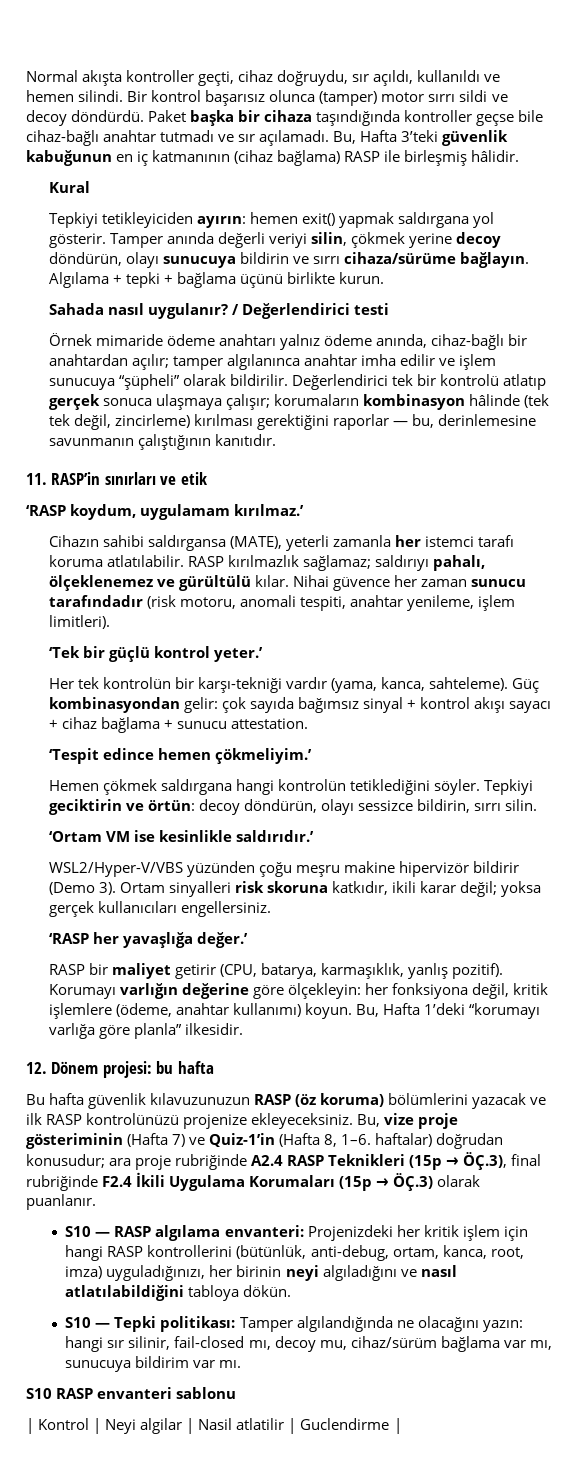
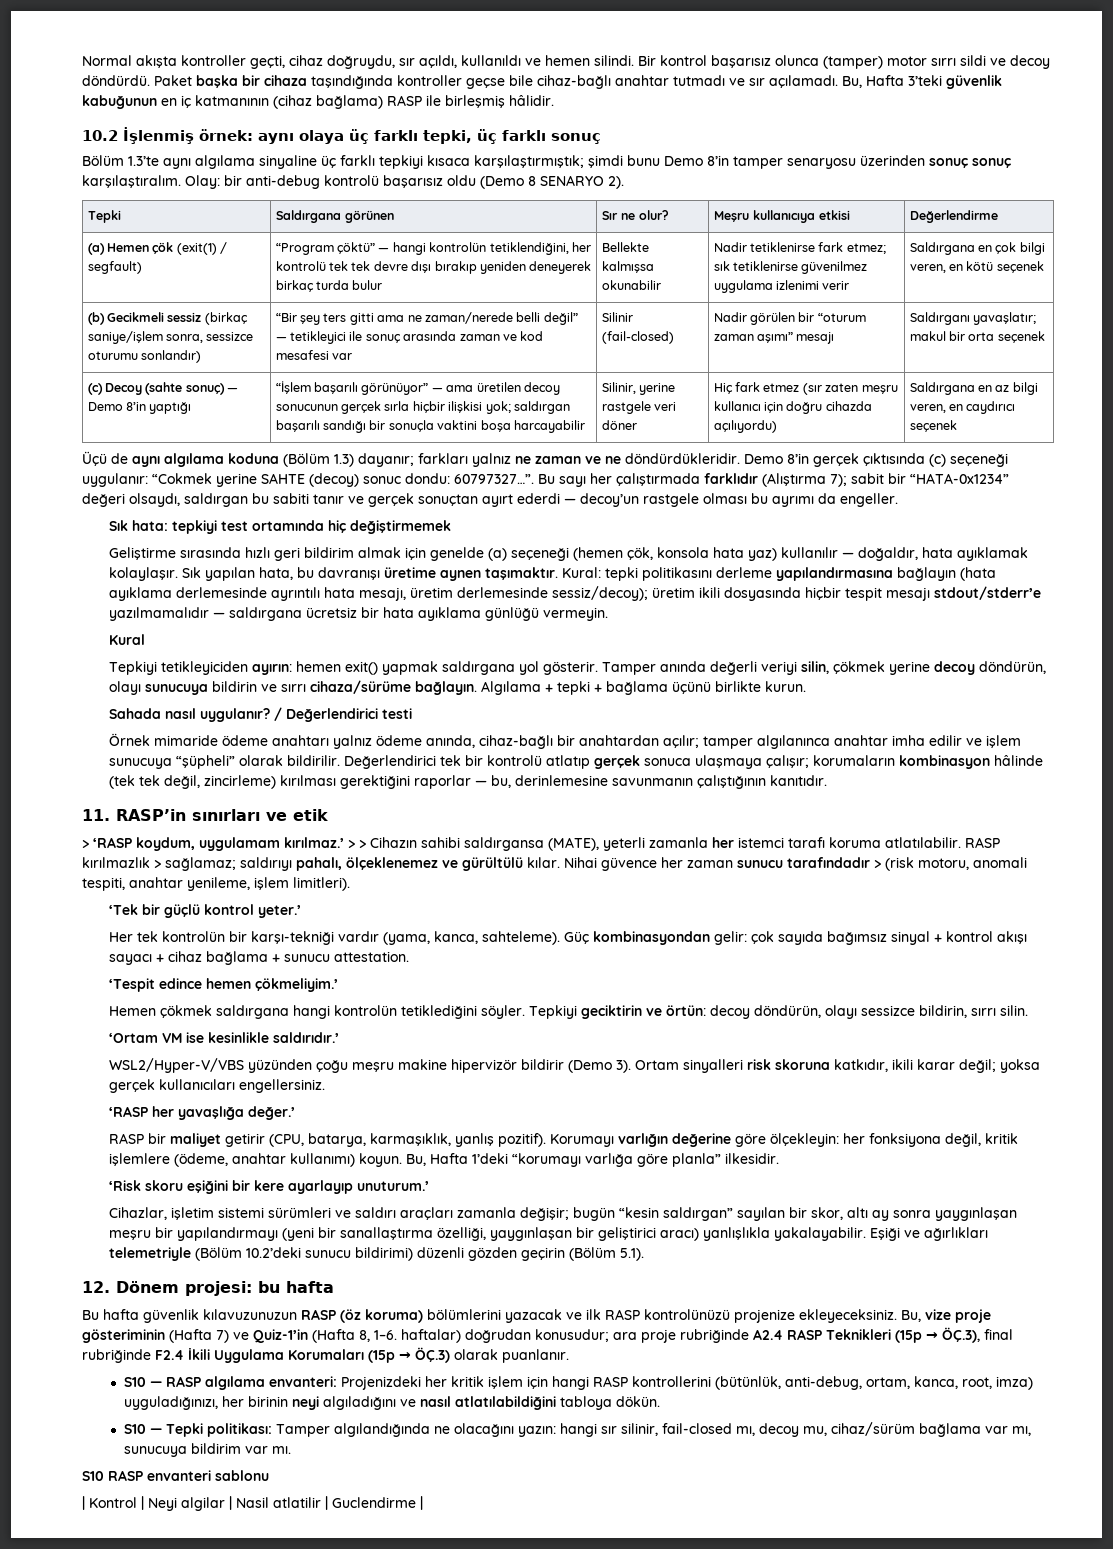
+ 10.2 İşlenmiş örnek: aynı olaya üç farklı tepki, üç farklı sonuç
+ Bölüm 1.3’te aynı algılama sinyaline üç farklı tepkiyi kısaca karşılaştırmıştık; şimdi bunu Demo 8’in tamper senaryosu üzerinden sonuç sonuç karşılaştıralım. Olay: bir anti-debug kontrolü başarısız oldu (Demo 8 SENARYO 2).
+ Tepki | Saldırgana görünen | Sır ne olur? | Meşru kullanıcıya etkisi | Değerlendirme
+ (a) Hemen çök (exit(1) / segfault) | “Program çöktü” — hangi kontrolün tetiklendiğini, her kontrolü tek tek devre dışı bırakıp yeniden deneyerek birkaç turda bulur | Bellekte kalmışsa okunabilir | Nadir tetiklenirse fark etmez; sık tetiklenirse güvenilmez uygulama izlenimi verir | Saldırgana en çok bilgi veren, en kötü seçenek
+ (b) Gecikmeli sessiz (birkaç saniye/işlem sonra, sessizce oturumu sonlandır) | “Bir şey ters gitti ama ne zaman/nerede belli değil” — tetikleyici ile sonuç arasında zaman ve kod mesafesi var | Silinir (fail-closed) | Nadir görülen bir “oturum zaman aşımı” mesajı | Saldırganı yavaşlatır; makul bir orta seçenek
+ (c) Decoy (sahte sonuç) — Demo 8’in yaptığı | “İşlem başarılı görünüyor” — ama üretilen decoy sonucunun gerçek sırla hiçbir ilişkisi yok; saldırgan başarılı sandığı bir sonuçla vaktini boşa harcayabilir | Silinir, yerine rastgele veri döner | Hiç fark etmez (sır zaten meşru kullanıcı için doğru cihazda açılıyordu) | Saldırgana en az bilgi veren, en caydırıcı seçenek
+ Üçü de aynı algılama koduna (Bölüm 1.3) dayanır; farkları yalnız ne zaman ve ne döndürdükleridir. Demo 8’in gerçek çıktısında (c) seçeneği uygulanır: “Cokmek yerine SAHTE (decoy) sonuc dondu: 60797327…”. Bu sayı her çalıştırmada farklıdır (Alıştırma 7); sabit bir “HATA-0x1234” değeri olsaydı, saldırgan bu sabiti tanır ve gerçek sonuçtan ayırt ederdi — decoy’un rastgele olması bu ayrımı da engeller.
+ Sık hata: tepkiyi test ortamında hiç değiştirmemek
+ Geliştirme sırasında hızlı geri bildirim almak için genelde (a) seçeneği (hemen çök, konsola hata yaz) kullanılır — doğaldır, hata ayıklamak kolaylaşır. Sık yapılan hata, bu davranışı üretime aynen taşımaktır. Kural: tepki politikasını derleme yapılandırmasına bağlayın (hata ayıklama derlemesinde ayrıntılı hata mesajı, üretim derlemesinde sessiz/decoy); üretim ikili dosyasında hiçbir tespit mesajı stdout/stderr’e yazılmamalıdır — saldırgana ücretsiz bir hata ayıklama günlüğü vermeyin.
- ‘RASP koydum, uygulamam kırılmaz.’
- Cihazın sahibi saldırgansa (MATE), yeterli zamanla her istemci tarafı koruma atlatılabilir.
+ > ‘RASP koydum, uygulamam kırılmaz.’ > > Cihazın sahibi saldırgansa (MATE), yeterli zamanla her istemci tarafı koruma atlatılabilir.
- RASP kırılmazlık sağlamaz; saldırıyı pahalı, ölçeklenemez ve gürültülü kılar.
+ RASP kırılmazlık > sağlamaz; saldırıyı pahalı, ölçeklenemez ve gürültülü kılar.
- Nihai güvence her zaman sunucu tarafındadır (risk motoru, anomali tespiti, anahtar yenileme, işlem limitleri).
+ Nihai güvence her zaman sunucu tarafındadır > (risk motoru, anomali tespiti, anahtar yenileme, işlem limitleri).
+ ‘Risk skoru eşiğini bir kere ayarlayıp unuturum.’
+ Cihazlar, işletim sistemi sürümleri ve saldırı araçları zamanla değişir; bugün “kesin saldırgan” sayılan bir skor, altı ay sonra yaygınlaşan meşru bir yapılandırmayı (yeni bir sanallaştırma özelliği, yaygınlaşan bir geliştirici aracı) yanlışlıkla yakalayabilir. Eşiği ve ağırlıkları telemetriyle (Bölüm 10.2’deki sunucu bildirimi) düzenli gözden geçirin (Bölüm 5.1).

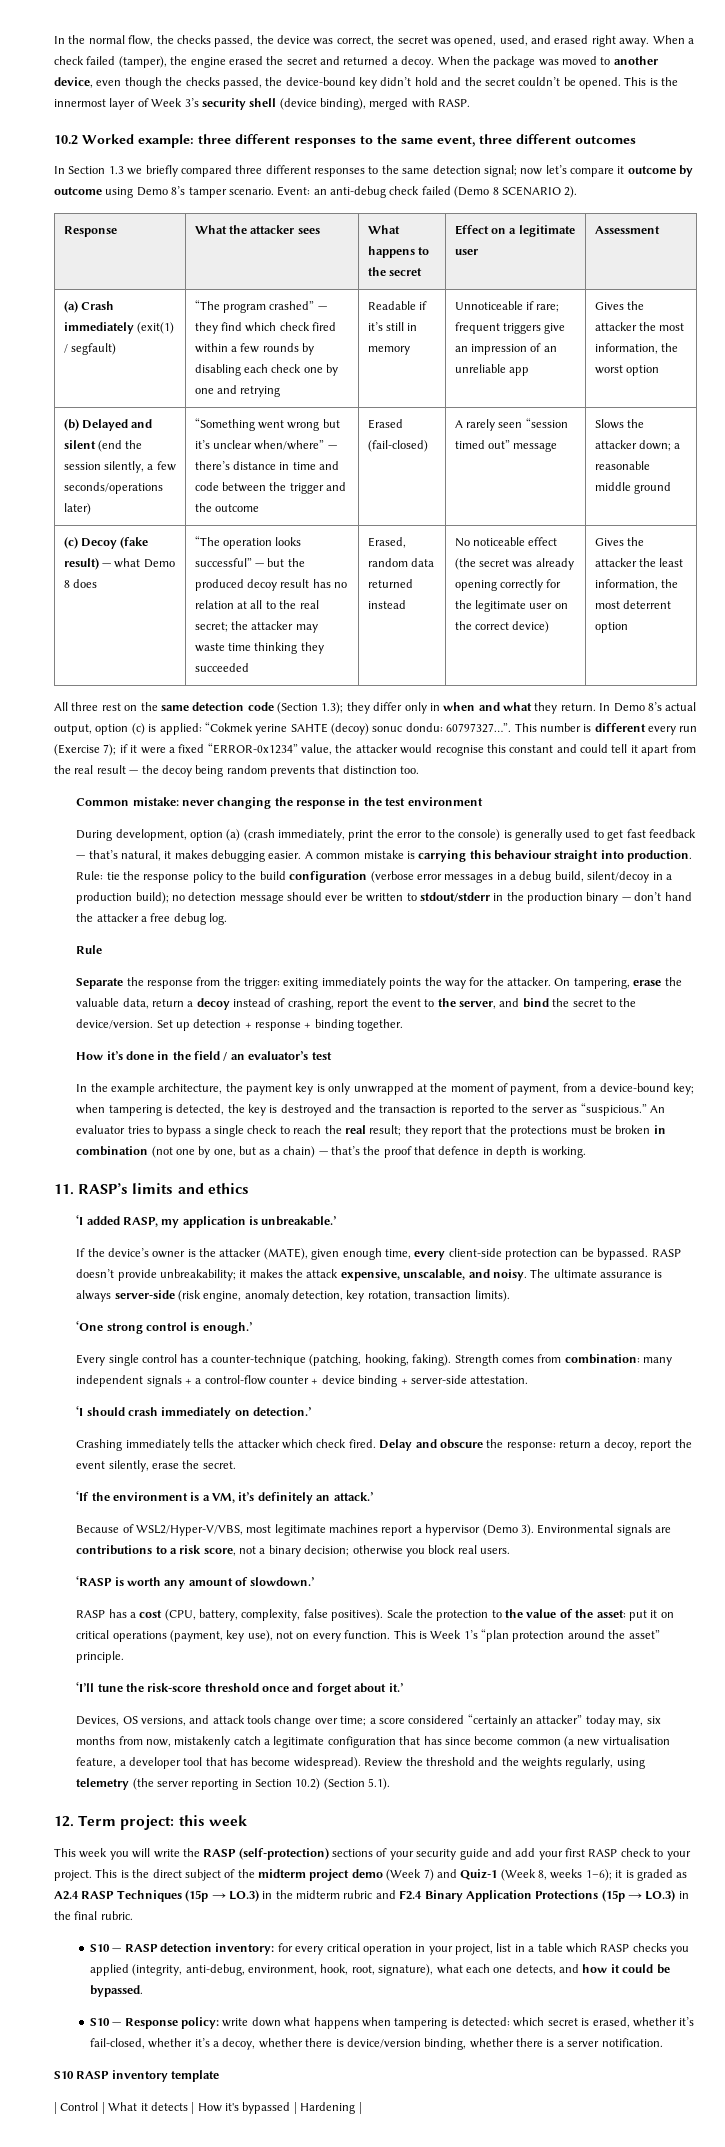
- Normal akışta kontroller geçti, cihaz doğruydu, sır açıldı, kullanıldı ve hemen silindi. Bir kontrol başarısız olunca (tamper) motor sırrı sildi ve decoy döndürdü. Paket başka bir cihaza taşındığında kontroller geçse bile cihaz-bağlı anahtar tutmadı ve sır açılamadı. Bu, Hafta 3’teki güvenlik kabuğunun en iç katmanının (cihaz bağlama) RASP ile birleşmiş hâlidir.
- 10.2 İşlenmiş örnek: aynı olaya üç farklı tepki, üç farklı sonuç
- Bölüm 1.3’te aynı algılama sinyaline üç farklı tepkiyi kısaca karşılaştırmıştık; şimdi bunu Demo 8’in tamper senaryosu üzerinden sonuç sonuç karşılaştıralım. Olay: bir anti-debug kontrolü başarısız oldu (Demo 8 SENARYO 2).
+ In the normal flow, the checks passed, the device was correct, the secret was opened, used, and erased right away. When a check failed (tamper), the engine erased the secret and returned a decoy. When the package was moved to another device, even though the checks passed, the device-bound key didn’t hold and the secret couldn’t be opened. This is the innermost layer of Week 3’s security shell (device binding), merged with RASP.
+ 10.2 Worked example: three different responses to the same event, three different outcomes
+ In Section 1.3 we briefly compared three different responses to the same detection signal; now let’s compare it outcome by outcome using Demo 8’s tamper scenario. Event: an anti-debug check failed (Demo 8 SCENARIO 2).
- Tepki | Saldırgana görünen | Sır ne olur? | Meşru kullanıcıya etkisi | Değerlendirme
- (a) Hemen çök (exit(1) / segfault)
+ Response | What the attacker sees | What happens to the secret | Effect on a legitimate user | Assessment
+ (a) Crash immediately (exit(1) / segfault)
- “Program çöktü” — hangi kontrolün tetiklendiğini, her kontrolü tek tek devre dışı bırakıp yeniden deneyerek birkaç turda bulur | Bellekte kalmışsa okunabilir | Nadir tetiklenirse fark etmez; sık tetiklenirse güvenilmez uygulama izlenimi verir | Saldırgana en çok bilgi veren, en kötü seçenek
- (b) Gecikmeli sessiz (birkaç saniye/işlem sonra, sessizce oturumu sonlandır) | “Bir şey ters gitti ama ne zaman/nerede belli değil” — tetikleyici ile sonuç arasında zaman ve kod mesafesi var | Silinir (fail-closed) | Nadir görülen bir “oturum zaman aşımı” mesajı | Saldırganı yavaşlatır; makul bir orta seçenek
- (c) Decoy (sahte sonuç) — Demo 8’in yaptığı | “İşlem başarılı görünüyor” — ama üretilen decoy sonucunun gerçek sırla hiçbir ilişkisi yok; saldırgan başarılı sandığı bir sonuçla vaktini boşa harcayabilir | Silinir, yerine rastgele veri döner | Hiç fark etmez (sır zaten meşru kullanıcı için doğru cihazda açılıyordu) | Saldırgana en az bilgi veren, en caydırıcı seçenek
- Üçü de aynı algılama koduna (Bölüm 1.3) dayanır; farkları yalnız ne zaman ve ne döndürdükleridir. Demo 8’in gerçek çıktısında (c) seçeneği uygulanır: “Cokmek yerine SAHTE (decoy) sonuc dondu: 60797327…”.
+ “The program crashed” — they find which check fired within a few rounds by disabling each check one by one and retrying | Readable if it’s still in memory | Unnoticeable if rare; frequent triggers give an impression of an unreliable app | Gives the attacker the most information, the worst option
+ (b) Delayed and silent (end the session silently, a few seconds/operations later) | “Something went wrong but it’s unclear when/where” — there’s distance in time and code between the trigger and the outcome | Erased (fail-closed) | A rarely seen “session timed out” message | Slows the attacker down; a reasonable middle ground
+ (c) Decoy (fake result) — what Demo 8 does | “The operation looks successful” — but the produced decoy result has no relation at all to the real secret; the attacker may waste time thinking they succeeded | Erased, random data returned instead | No noticeable effect (the secret was already opening correctly for the legitimate user on the correct device) | Gives the attacker the least information, the most deterrent option
+ All three rest on the same detection code (Section 1.3); they differ only in when and what they return. In Demo 8’s actual output, option (c) is applied: “Cokmek yerine SAHTE (decoy) sonuc dondu: 60797327…”.
- Bu sayı her çalıştırmada farklıdır (Alıştırma 7); sabit bir “HATA-0x1234” değeri olsaydı, saldırgan bu sabiti tanır ve gerçek sonuçtan ayırt ederdi — decoy’un rastgele olması bu ayrımı da engeller.
- Sık hata: tepkiyi test ortamında hiç değiştirmemek
- Geliştirme sırasında hızlı geri bildirim almak için genelde (a) seçeneği (hemen çök, konsola hata yaz) kullanılır — doğaldır, hata ayıklamak kolaylaşır. Sık yapılan hata, bu davranışı üretime aynen taşımaktır. Kural: tepki politikasını derleme yapılandırmasına bağlayın (hata ayıklama derlemesinde ayrıntılı hata mesajı, üretim derlemesinde sessiz/decoy); üretim ikili dosyasında hiçbir tespit mesajı stdout/stderr’e yazılmamalıdır — saldırgana ücretsiz bir hata ayıklama günlüğü vermeyin.
- Kural
- Tepkiyi tetikleyiciden ayırın: hemen exit() yapmak saldırgana yol gösterir. Tamper anında değerli veriyi silin, çökmek yerine decoy döndürün, olayı sunucuya bildirin ve sırrı cihaza/sürüme bağlayın. Algılama + tepki + bağlama üçünü birlikte kurun.
- Sahada nasıl uygulanır? / Değerlendirici testi
- Örnek mimaride ödeme anahtarı yalnız ödeme anında, cihaz-bağlı bir anahtardan açılır; tamper algılanınca anahtar imha edilir ve işlem sunucuya “şüpheli” olarak bildirilir. Değerlendirici tek bir kontrolü atlatıp gerçek sonuca ulaşmaya çalışır; korumaların kombinasyon hâlinde (tek tek değil, zincirleme) kırılması gerektiğini raporlar — bu, derinlemesine savunmanın çalıştığının kanıtıdır.
- 11. RASP’in sınırları ve etik
- > ‘RASP koydum, uygulamam kırılmaz.’ > > Cihazın sahibi saldırgansa (MATE), yeterli zamanla her istemci tarafı koruma atlatılabilir. RASP kırılmazlık > sağlamaz; saldırıyı pahalı, ölçeklenemez ve gürültülü kılar. Nihai güvence her zaman sunucu tarafındadır > (risk motoru, anomali tespiti, anahtar yenileme, işlem limitleri).
- ‘Tek bir güçlü kontrol yeter.’
- Her tek kontrolün bir karşı-tekniği vardır (yama, kanca, sahteleme). Güç kombinasyondan gelir: çok sayıda bağımsız sinyal + kontrol akışı sayacı + cihaz bağlama + sunucu attestation.
- ‘Tespit edince hemen çökmeliyim.’
- Hemen çökmek saldırgana hangi kontrolün tetiklediğini söyler. Tepkiyi geciktirin ve örtün: decoy döndürün, olayı sessizce bildirin, sırrı silin.
- ‘Ortam VM ise kesinlikle saldırıdır.’
- WSL2/Hyper-V/VBS yüzünden çoğu meşru makine hipervizör bildirir (Demo 3). Ortam sinyalleri risk skoruna katkıdır, ikili karar değil; yoksa gerçek kullanıcıları engellersiniz.
- ‘RASP her yavaşlığa değer.’
- RASP bir maliyet getirir (CPU, batarya, karmaşıklık, yanlış pozitif). Korumayı varlığın değerine göre ölçekleyin: her fonksiyona değil, kritik işlemlere (ödeme, anahtar kullanımı) koyun. Bu, Hafta 1’deki “korumayı varlığa göre planla” ilkesidir.
- ‘Risk skoru eşiğini bir kere ayarlayıp unuturum.’
- Cihazlar, işletim sistemi sürümleri ve saldırı araçları zamanla değişir; bugün “kesin saldırgan” sayılan bir skor, altı ay sonra yaygınlaşan meşru bir yapılandırmayı (yeni bir sanallaştırma özelliği, yaygınlaşan bir geliştirici aracı) yanlışlıkla yakalayabilir. Eşiği ve ağırlıkları telemetriyle (Bölüm 10.2’deki sunucu bildirimi) düzenli gözden geçirin (Bölüm 5.1).
- 12. Dönem projesi: bu hafta
- Bu hafta güvenlik kılavuzunuzun RASP (öz koruma) bölümlerini yazacak ve ilk RASP kontrolünüzü projenize ekleyeceksiniz. Bu, vize proje gösteriminin (Hafta 7) ve Quiz-1’in (Hafta 8, 1–6. haftalar) doğrudan konusudur; ara proje rubriğinde A2.4 RASP Teknikleri (15p → ÖÇ.3), final rubriğinde F2.4 İkili Uygulama Korumaları (15p → ÖÇ.3) olarak puanlanır.
- S10 — RASP algılama envanteri: Projenizdeki her kritik işlem için hangi RASP kontrollerini (bütünlük, anti-debug, ortam, kanca, root, imza) uyguladığınızı, her birinin neyi algıladığını ve nasıl atlatılabildiğini tabloya dökün.
- S10 — Tepki politikası: Tamper algılandığında ne olacağını yazın: hangi sır silinir, fail-closed mı, decoy mu, cihaz/sürüm bağlama var mı, sunucuya bildirim var mı.
+ This number is different every run (Exercise 7); if it were a fixed “ERROR-0x1234” value, the attacker would recognise this constant and could tell it apart from the real result — the decoy being random prevents that distinction too.
+ Common mistake: never changing the response in the test environment
+ During development, option (a) (crash immediately, print the error to the console) is generally used to get fast feedback — that’s natural, it makes debugging easier. A common mistake is carrying this behaviour straight into production. Rule: tie the response policy to the build configuration (verbose error messages in a debug build, silent/decoy in a production build); no detection message should ever be written to stdout/stderr in the production binary — don’t hand the attacker a free debug log.
+ Rule
+ Separate the response from the trigger: exiting immediately points the way for the attacker. On tampering, erase the valuable data, return a decoy instead of crashing, report the event to the server, and bind the secret to the device/version. Set up detection + response + binding together.
+ How it’s done in the field / an evaluator’s test
+ In the example architecture, the payment key is only unwrapped at the moment of payment, from a device-bound key; when tampering is detected, the key is destroyed and the transaction is reported to the server as “suspicious.” An evaluator tries to bypass a single check to reach the real result; they report that the protections must be broken in combination (not one by one, but as a chain) — that’s the proof that defence in depth is working.
+ 11. RASP’s limits and ethics
+ ‘I added RASP, my application is unbreakable.’
+ If the device’s owner is the attacker (MATE), given enough time, every client-side protection can be bypassed. RASP doesn’t provide unbreakability; it makes the attack expensive, unscalable, and noisy. The ultimate assurance is always server-side (risk engine, anomaly detection, key rotation, transaction limits).
+ ‘One strong control is enough.’
+ Every single control has a counter-technique (patching, hooking, faking). Strength comes from combination: many independent signals + a control-flow counter + device binding + server-side attestation.
+ ‘I should crash immediately on detection.’
+ Crashing immediately tells the attacker which check fired. Delay and obscure the response: return a decoy, report the event silently, erase the secret.
+ ‘If the environment is a VM, it’s definitely an attack.’
+ Because of WSL2/Hyper-V/VBS, most legitimate machines report a hypervisor (Demo 3). Environmental signals are contributions to a risk score, not a binary decision; otherwise you block real users.
+ ‘RASP is worth any amount of slowdown.’
+ RASP has a cost (CPU, battery, complexity, false positives). Scale the protection to the value of the asset: put it on critical operations (payment, key use), not on every function. This is Week 1’s “plan protection around the asset” principle.
+ ‘I’ll tune the risk-score threshold once and forget about it.’
+ Devices, OS versions, and attack tools change over time; a score considered “certainly an attacker” today may, six months from now, mistakenly catch a legitimate configuration that has since become common (a new virtualisation feature, a developer tool that has become widespread). Review the threshold and the weights regularly, using telemetry (the server reporting in Section 10.2) (Section 5.1).
+ 12. Term project: this week
+ This week you will write the RASP (self-protection) sections of your security guide and add your first RASP check to your project. This is the direct subject of the midterm project demo (Week 7) and Quiz-1 (Week 8, weeks 1–6); it is graded as A2.4 RASP Techniques (15p → LO.3) in the midterm rubric and F2.4 Binary Application Protections (15p → LO.3) in the final rubric.
+ S10 — RASP detection inventory: for every critical operation in your project, list in a table which RASP checks you applied (integrity, anti-debug, environment, hook, root, signature), what each one detects, and how it could be bypassed.
+ S10 — Response policy: write down what happens when tampering is detected: which secret is erased, whether it’s fail-closed, whether it’s a decoy, whether there is device/version binding, whether there is a server notification.
- S10 RASP envanteri sablonu
- | Kontrol | Neyi algilar | Nasil atlatilir | Guclendirme |
+ S10 RASP inventory template
+ | Control | What it detects | How it's bypassed | Hardening |

